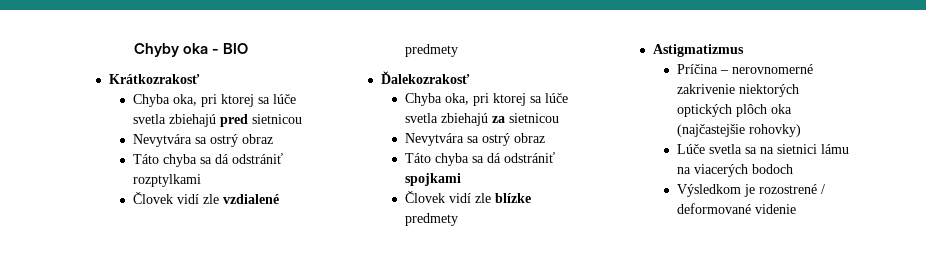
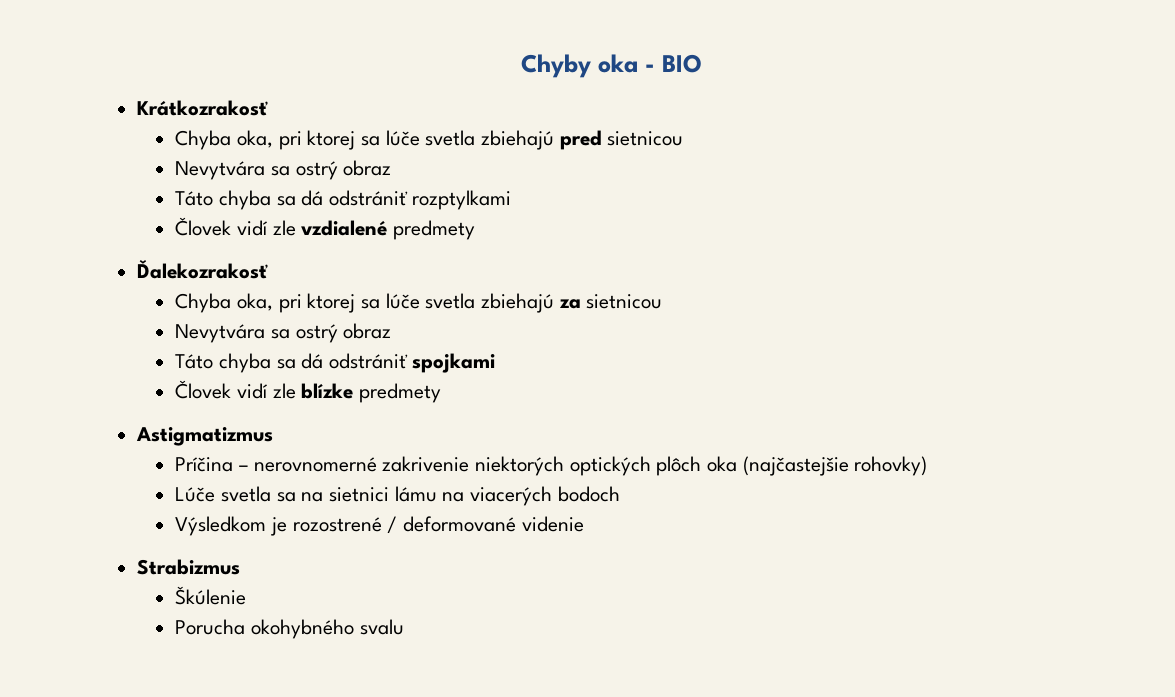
+ Strabizmus
+ Škúlenie
+ Porucha okohybného svalu

